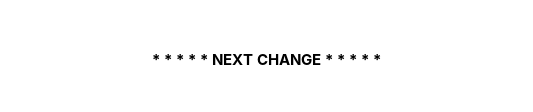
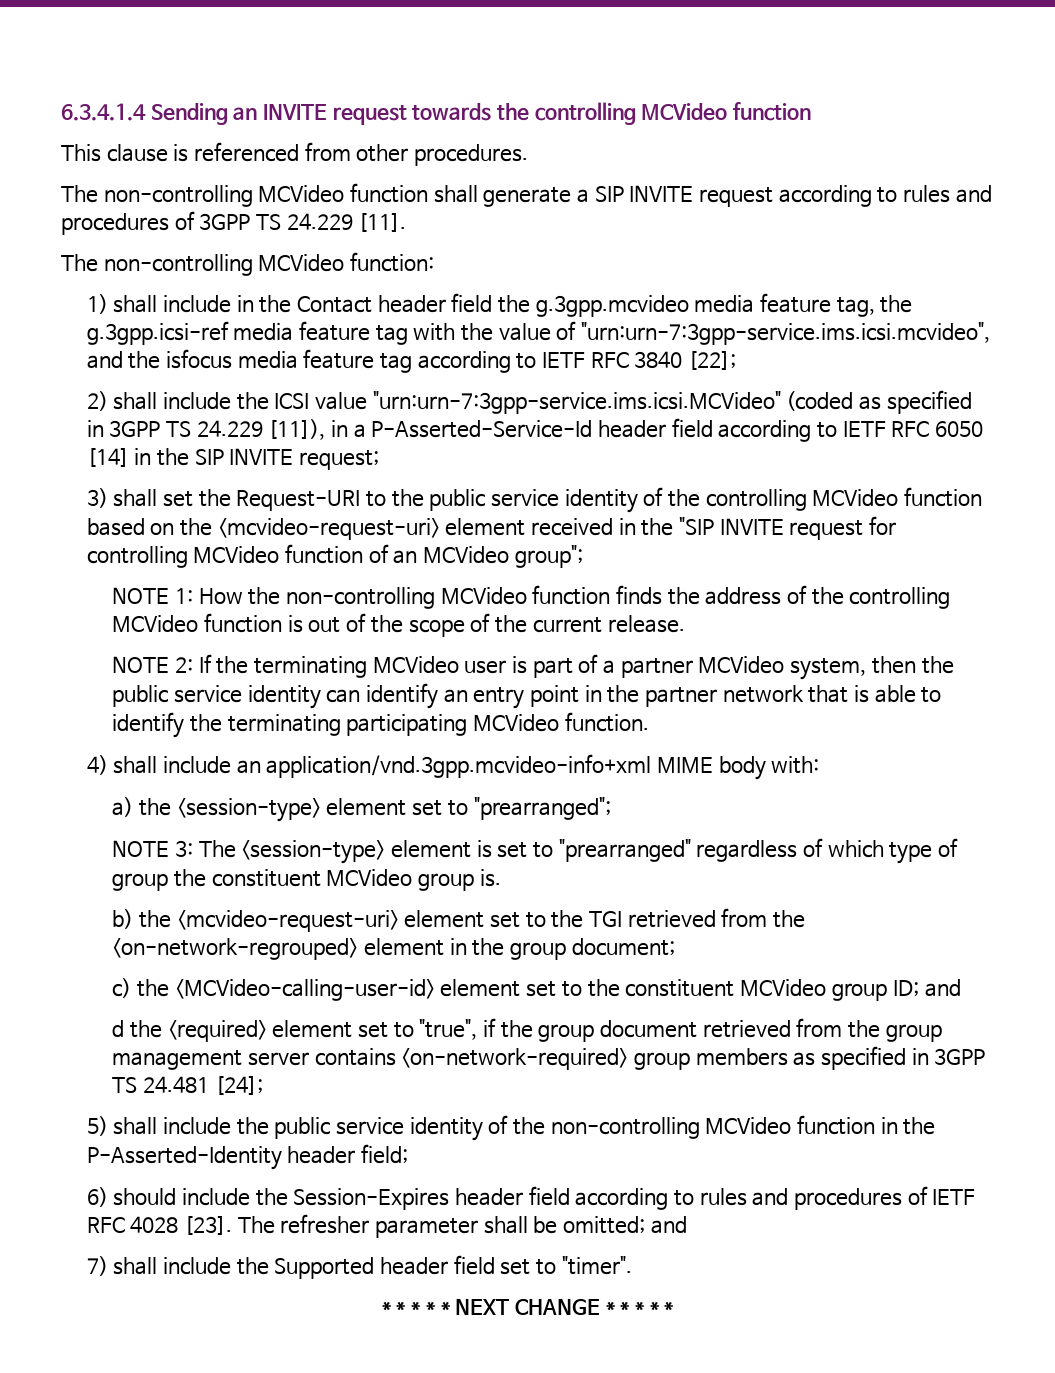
+ 6.3.4.1.4 Sending an INVITE request towards the controlling MCVideo function
+ This clause is referenced from other procedures.
+ The non-controlling MCVideo function shall generate a SIP INVITE request according to rules and procedures of 3GPP TS 24.229 [11].
+ The non-controlling MCVideo function:
+ 1) shall include in the Contact header field the g.3gpp.mcvideo media feature tag, the g.3gpp.icsi-ref media feature tag with the value of "urn:urn-7:3gpp-service.ims.icsi.mcvideo", and the isfocus media feature tag according to IETF RFC 3840 [22];
+ 2) shall include the ICSI value "urn:urn-7:3gpp-service.ims.icsi.MCVideo" (coded as specified in 3GPP TS 24.229 [11]), in a P-Asserted-Service-Id header field according to IETF RFC 6050 [14] in the SIP INVITE request;
+ 3) shall set the Request-URI to the public service identity of the controlling MCVideo function based on the <mcvideo-request-uri> element received in the "SIP INVITE request for controlling MCVideo function of an MCVideo group";
+ NOTE 1: How the non-controlling MCVideo function finds the address of the controlling MCVideo function is out of the scope of the current release.
+ NOTE 2: If the terminating MCVideo user is part of a partner MCVideo system, then the public service identity can identify an entry point in the partner network that is able to identify the terminating participating MCVideo function.
+ 4) shall include an application/vnd.3gpp.mcvideo-info+xml MIME body with:
+ a) the <session-type> element set to "prearranged";
+ NOTE 3: The <session-type> element is set to "prearranged" regardless of which type of group the constituent MCVideo group is.
+ b) the <mcvideo-request-uri> element set to the TGI retrieved from the <on-network-regrouped> element in the group document;
+ c) the <MCVideo-calling-user-id> element set to the constituent MCVideo group ID; and
+ d the <required> element set to "true", if the group document retrieved from the group management server contains <on-network-required> group members as specified in 3GPP TS 24.481 [24];
+ 5) shall include the public service identity of the non-controlling MCVideo function in the P-Asserted-Identity header field;
+ 6) should include the Session-Expires header field according to rules and procedures of IETF RFC 4028 [23]. The refresher parameter shall be omitted; and
+ 7) shall include the Supported header field set to "timer".

